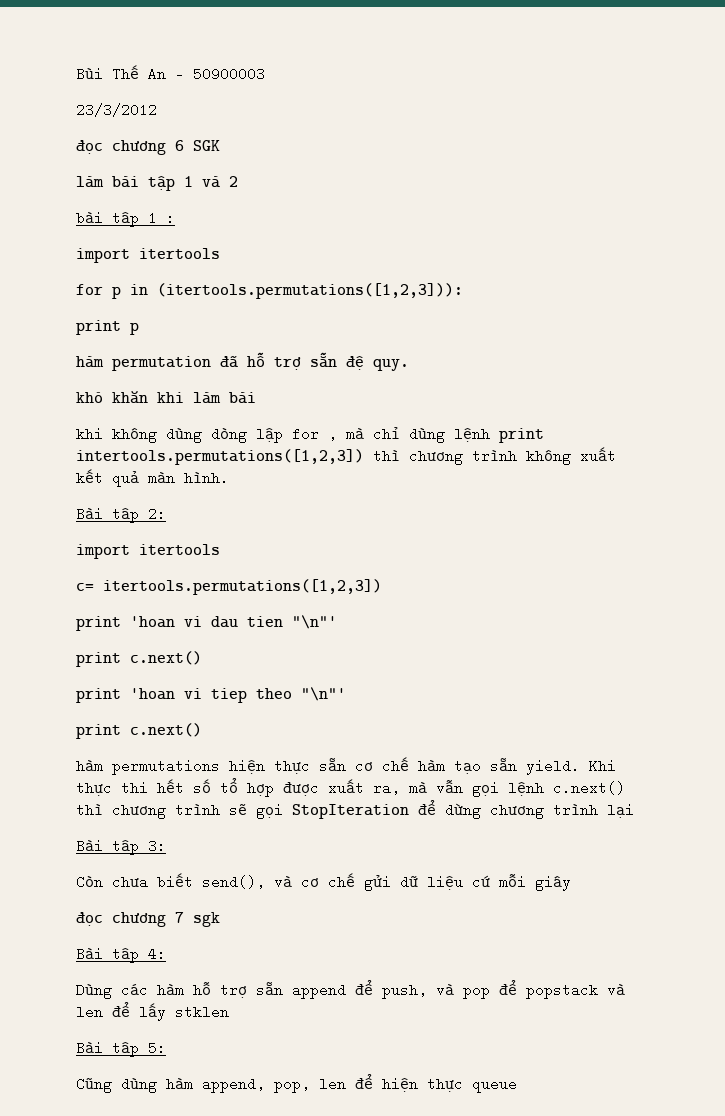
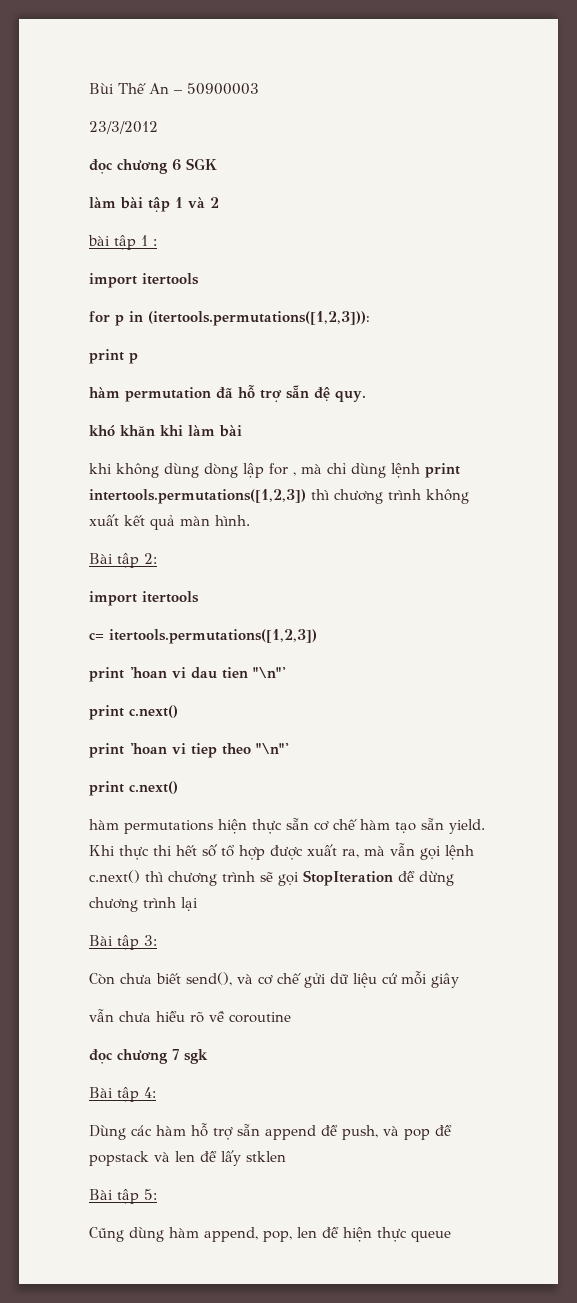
+ vẫn chưa hiểu rõ về coroutine

